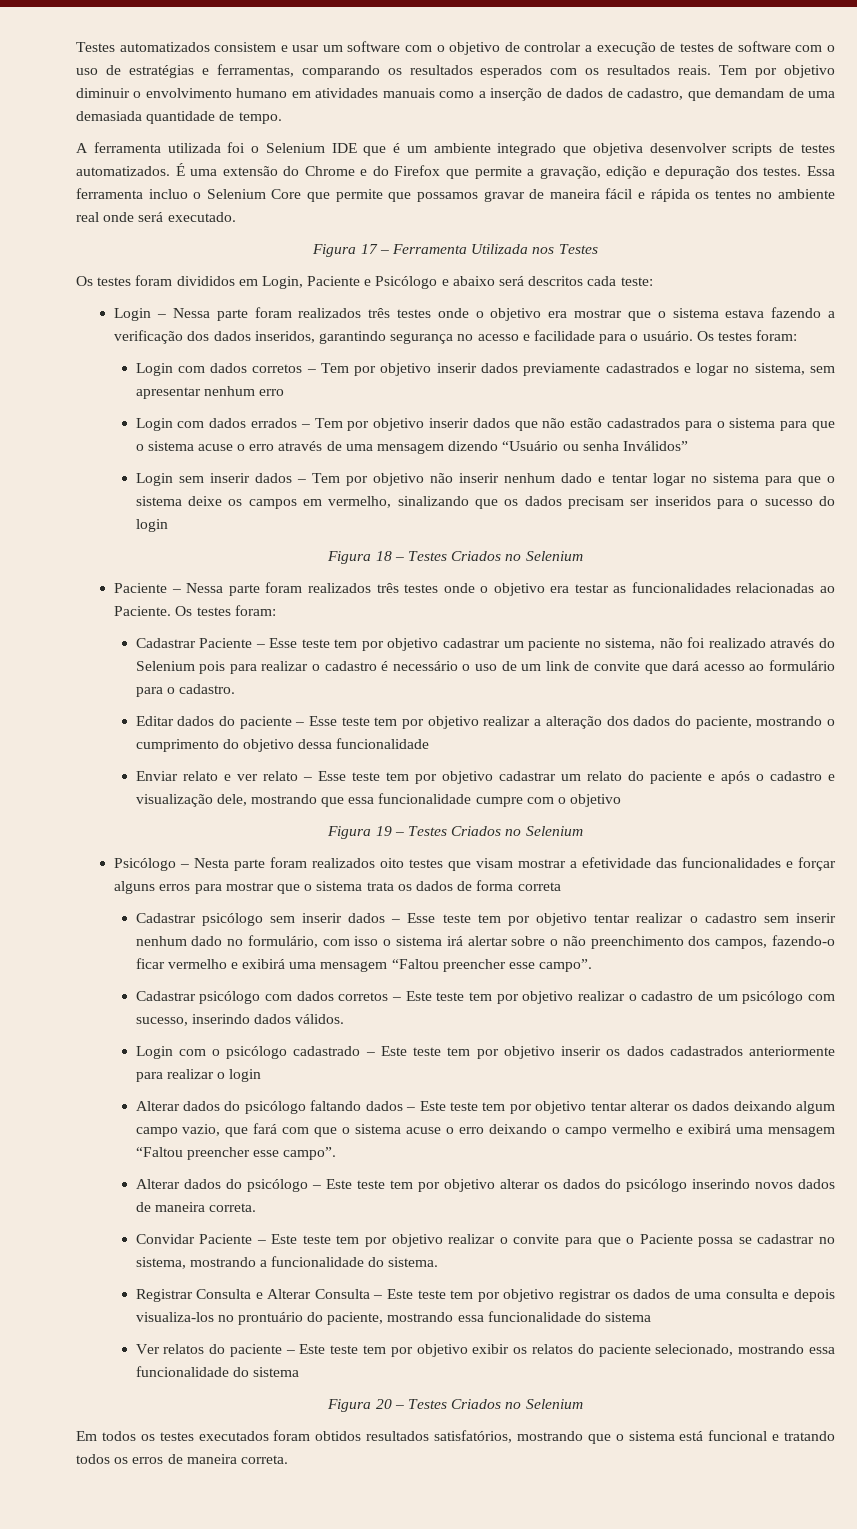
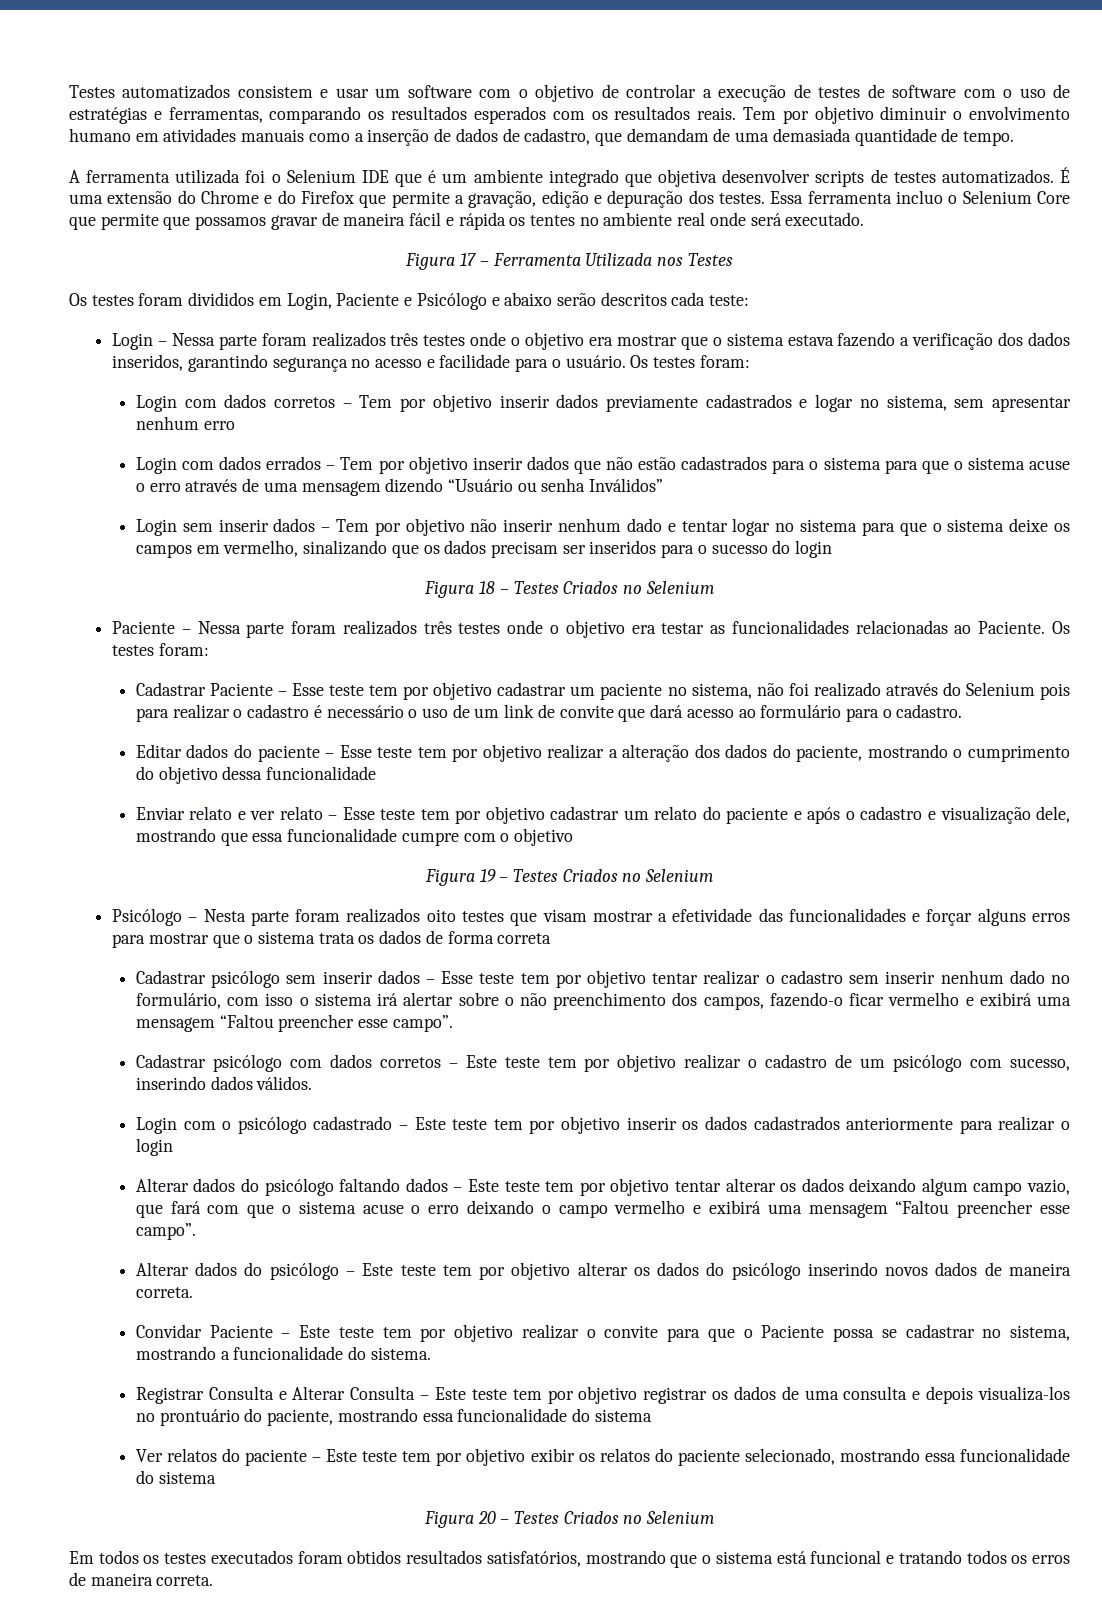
- Os testes foram divididos em Login, Paciente e Psicólogo e abaixo será descritos cada teste:
+ Os testes foram divididos em Login, Paciente e Psicólogo e abaixo serão descritos cada teste:

